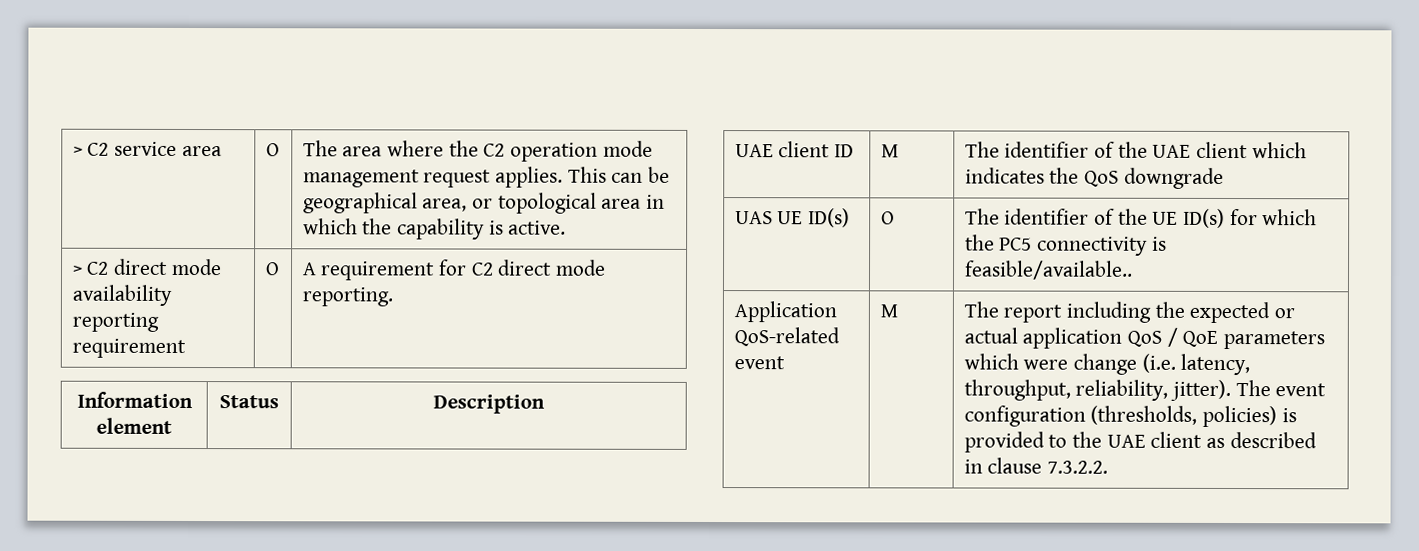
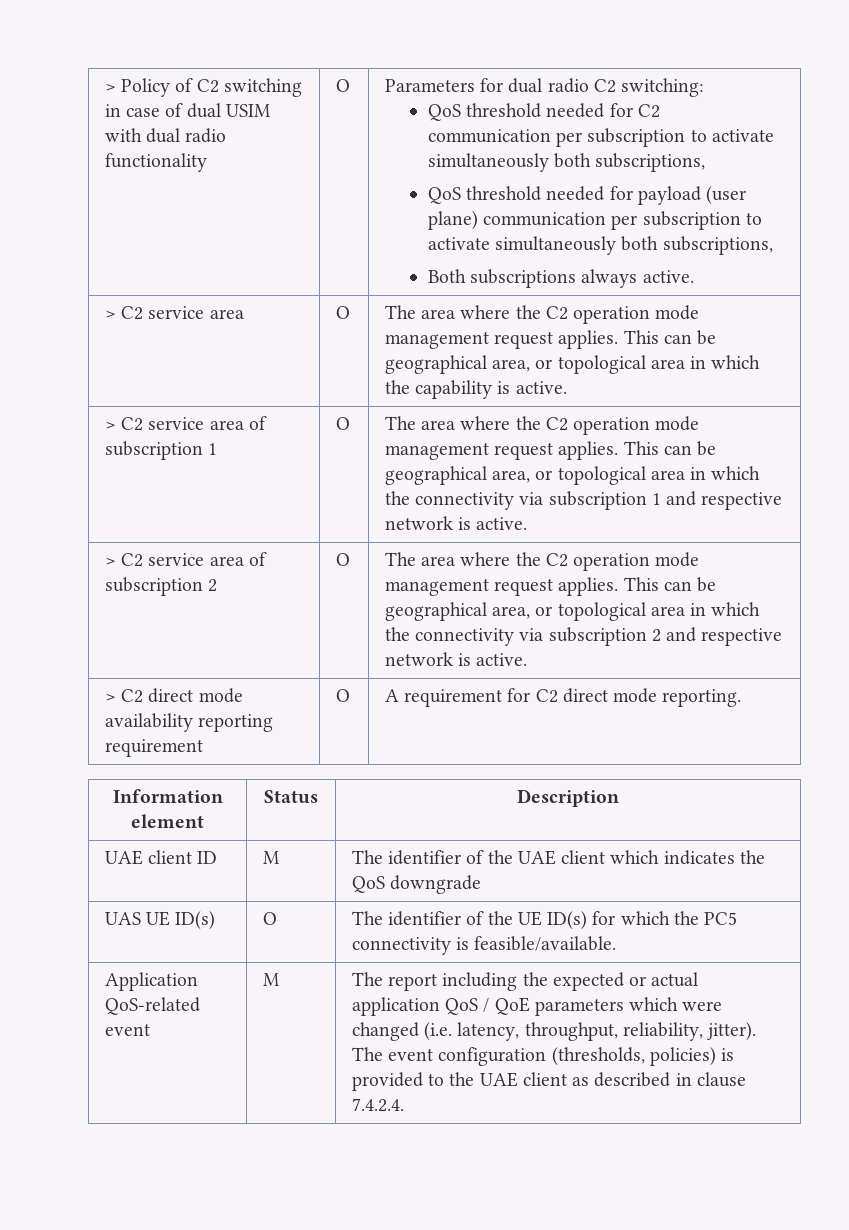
+ > Policy of C2 switching in case of dual USIM with dual radio functionality | O | Parameters for dual radio C2 switching:
+ QoS threshold needed for C2 communication per subscription to activate simultaneously both subscriptions,
+ QoS threshold needed for payload (user plane) communication per subscription to activate simultaneously both subscriptions,
+ Both subscriptions always active.
+ > C2 service area of subscription 1 | O | The area where the C2 operation mode management request applies. This can be geographical area, or topological area in which the connectivity via subscription 1 and respective network is active.
+ > C2 service area of subscription 2 | O | The area where the C2 operation mode management request applies. This can be geographical area, or topological area in which the connectivity via subscription 2 and respective network is active.
- UAS UE ID(s) | O | The identifier of the UE ID(s) for which the PC5 connectivity is feasible/available..
+ UAS UE ID(s) | O | The identifier of the UE ID(s) for which the PC5 connectivity is feasible/available.
- Application QoS-related event | M | The report including the expected or actual application QoS / QoE parameters which were change (i.e. latency, throughput, reliability, jitter). The event configuration (thresholds, policies) is provided to the UAE client as described in clause 7.3.2.2.
+ Application QoS-related event | M | The report including the expected or actual application QoS / QoE parameters which were changed (i.e. latency, throughput, reliability, jitter). The event configuration (thresholds, policies) is provided to the UAE client as described in clause 7.4.2.4.

